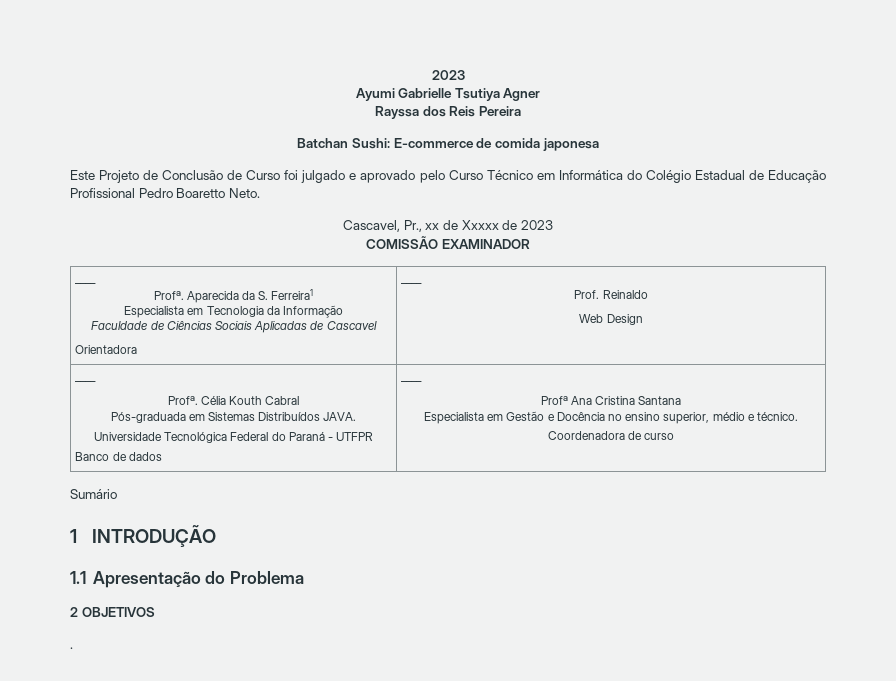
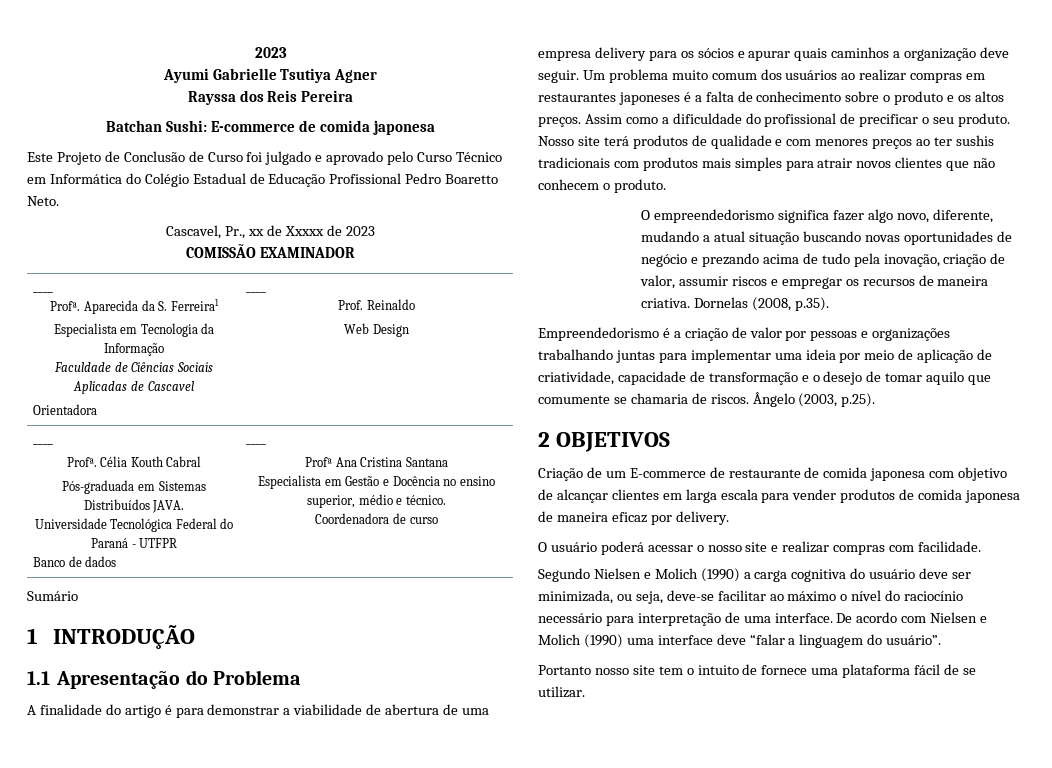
+ A finalidade do artigo é para demonstrar a viabilidade de abertura de uma empresa delivery para os sócios e apurar quais caminhos a organização deve seguir. Um problema muito comum dos usuários ao realizar compras em restaurantes japoneses é a falta de conhecimento sobre o produto e os altos preços. Assim como a dificuldade do profissional de precificar o seu produto. Nosso site terá produtos de qualidade e com menores preços ao ter sushis tradicionais com produtos mais simples para atrair novos clientes que não conhecem o produto.
+ O empreendedorismo significa fazer algo novo, diferente, mudando a atual situação buscando novas oportunidades de negócio e prezando acima de tudo pela inovação, criação de valor, assumir riscos e empregar os recursos de maneira criativa. Dornelas (2008, p.35).
+ Empreendedorismo é a criação de valor por pessoas e organizações trabalhando juntas para implementar uma ideia por meio de aplicação de criatividade, capacidade de transformação e o desejo de tomar aquilo que comumente se chamaria de riscos. Ângelo (2003, p.25).
  2 OBJETIVOS
- .
+ Criação de um E-commerce de restaurante de comida japonesa com objetivo de alcançar clientes em larga escala para vender produtos de comida japonesa de maneira eficaz por delivery.
+ O usuário poderá acessar o nosso site e realizar compras com facilidade.
+ Segundo Nielsen e Molich (1990) a carga cognitiva do usuário deve ser minimizada, ou seja, deve-se facilitar ao máximo o nível do raciocínio necessário para interpretação de uma interface. De acordo com Nielsen e Molich (1990) uma interface deve “falar a linguagem do usuário”.
+ Portanto nosso site tem o intuito de fornece uma plataforma fácil de se utilizar.

